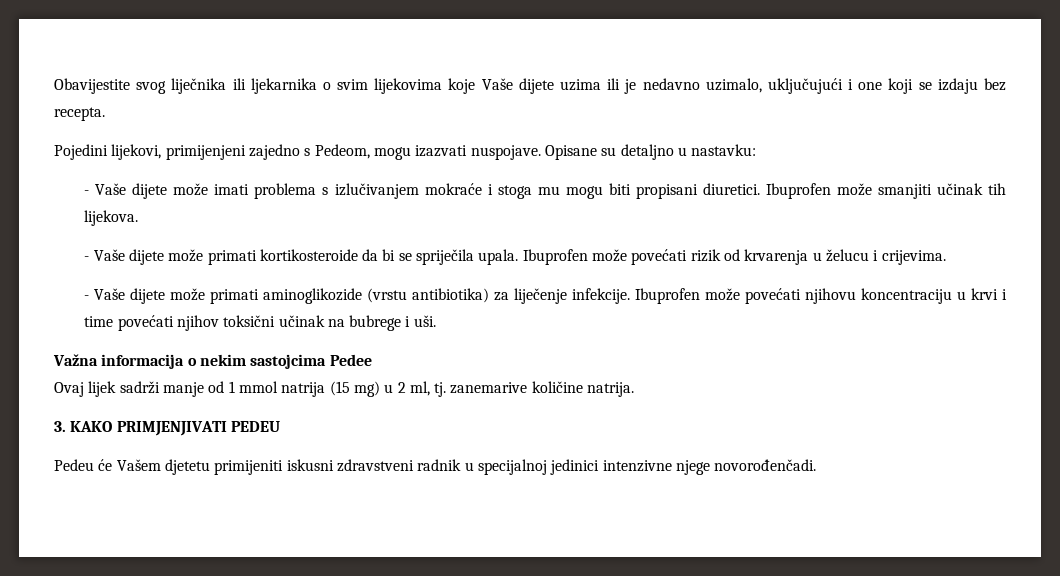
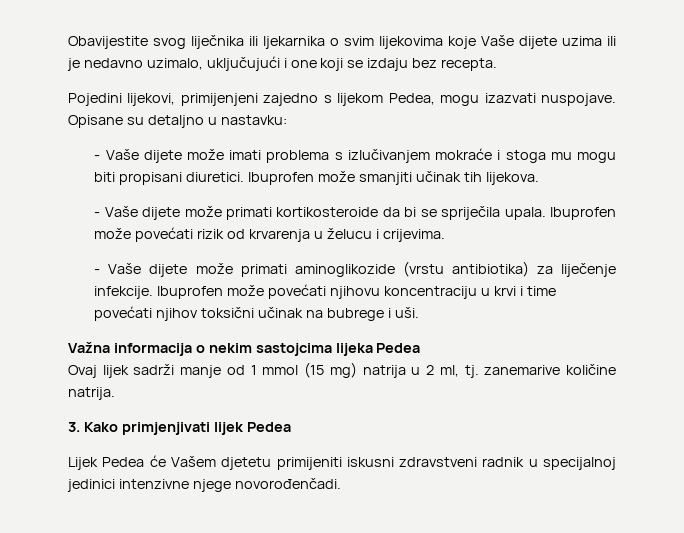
- Pojedini lijekovi, primijenjeni zajedno s Pedeom, mogu izazvati nuspojave.
+ Pojedini lijekovi, primijenjeni zajedno s lijekom Pedea, mogu izazvati nuspojave.
- Važna informacija o nekim sastojcima Pedee
+ Važna informacija o nekim sastojcima lijeka Pedea
- Ovaj lijek sadrži manje od 1 mmol natrija (15 mg) u 2 ml, tj. zanemarive količine natrija.
+ Ovaj lijek sadrži manje od 1 mmol (15 mg) natrija u 2 ml, tj. zanemarive količine natrija.
- 3. KAKO PRIMJENJIVATI PEDEU
- Pedeu će Vašem djetetu primijeniti iskusni zdravstveni radnik u specijalnoj jedinici intenzivne njege novorođenčadi.
+ 3. Kako primjenjivati lijek Pedea
+ Lijek Pedea će Vašem djetetu primijeniti iskusni zdravstveni radnik u specijalnoj jedinici intenzivne njege novorođenčadi.

